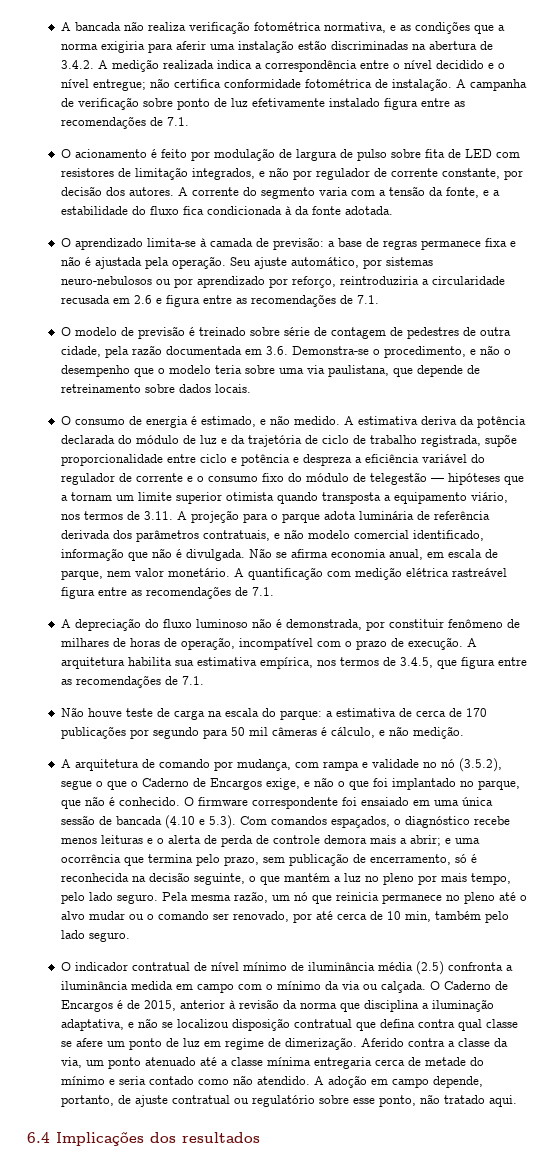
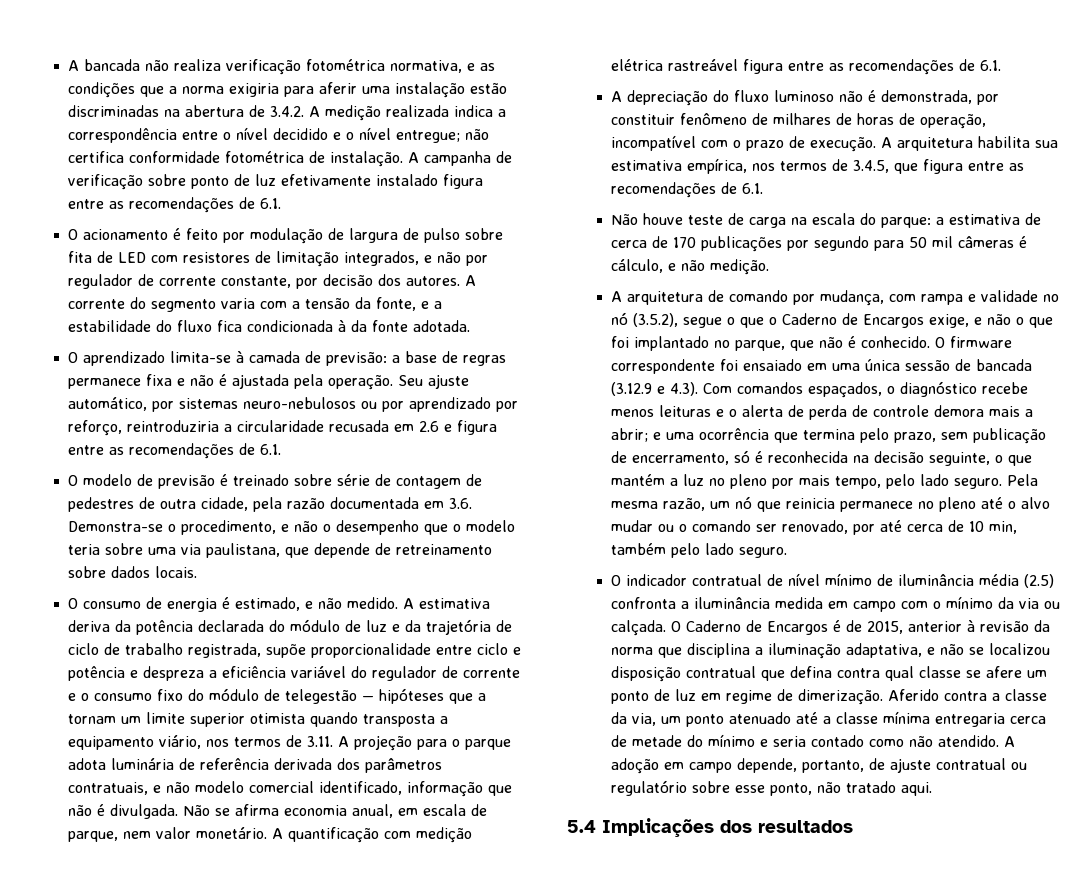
- A campanha de verificação sobre ponto de luz efetivamente instalado figura entre as recomendações de 7.1.
+ A campanha de verificação sobre ponto de luz efetivamente instalado figura entre as recomendações de 6.1.
- Seu ajuste automático, por sistemas neuro-nebulosos ou por aprendizado por reforço, reintroduziria a circularidade recusada em 2.6 e figura entre as recomendações de 7.1.
+ Seu ajuste automático, por sistemas neuro-nebulosos ou por aprendizado por reforço, reintroduziria a circularidade recusada em 2.6 e figura entre as recomendações de 6.1.
- A quantificação com medição elétrica rastreável figura entre as recomendações de 7.1.
+ A quantificação com medição elétrica rastreável figura entre as recomendações de 6.1.
- A arquitetura habilita sua estimativa empírica, nos termos de 3.4.5, que figura entre as recomendações de 7.1.
+ A arquitetura habilita sua estimativa empírica, nos termos de 3.4.5, que figura entre as recomendações de 6.1.
- O firmware correspondente foi ensaiado em uma única sessão de bancada (4.10 e 5.3). Com comandos espaçados, o diagnóstico recebe menos leituras e o alerta de perda de controle demora mais a abrir; e uma ocorrência que termina pelo prazo, sem publicação de encerramento, só é reconhecida na decisão seguinte, o que mantém a luz no pleno por mais tempo, pelo lado seguro.
+ O firmware correspondente foi ensaiado em uma única sessão de bancada (3.12.9 e 4.3). Com comandos espaçados, o diagnóstico recebe menos leituras e o alerta de perda de controle demora mais a abrir; e uma ocorrência que termina pelo prazo, sem publicação de encerramento, só é reconhecida na decisão seguinte, o que mantém a luz no pleno por mais tempo, pelo lado seguro.
- 6.4 Implicações dos resultados
+ 5.4 Implicações dos resultados

